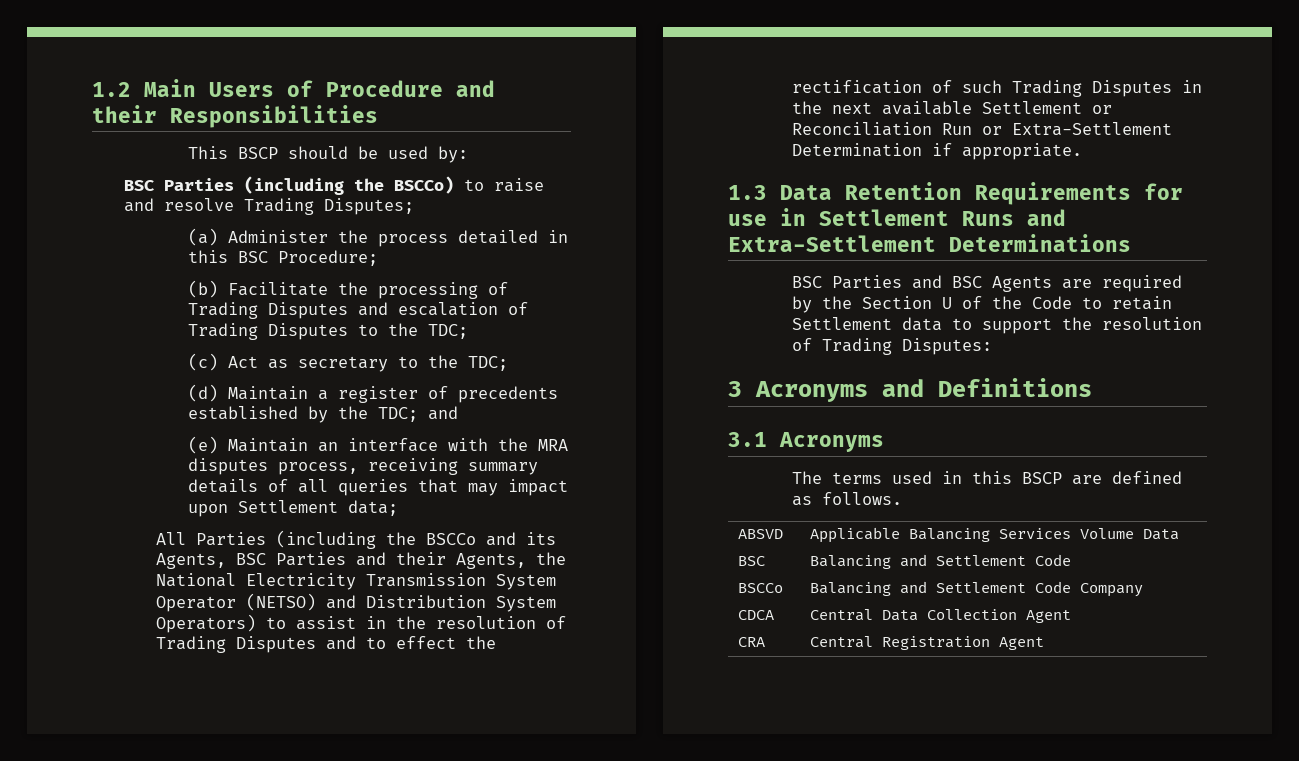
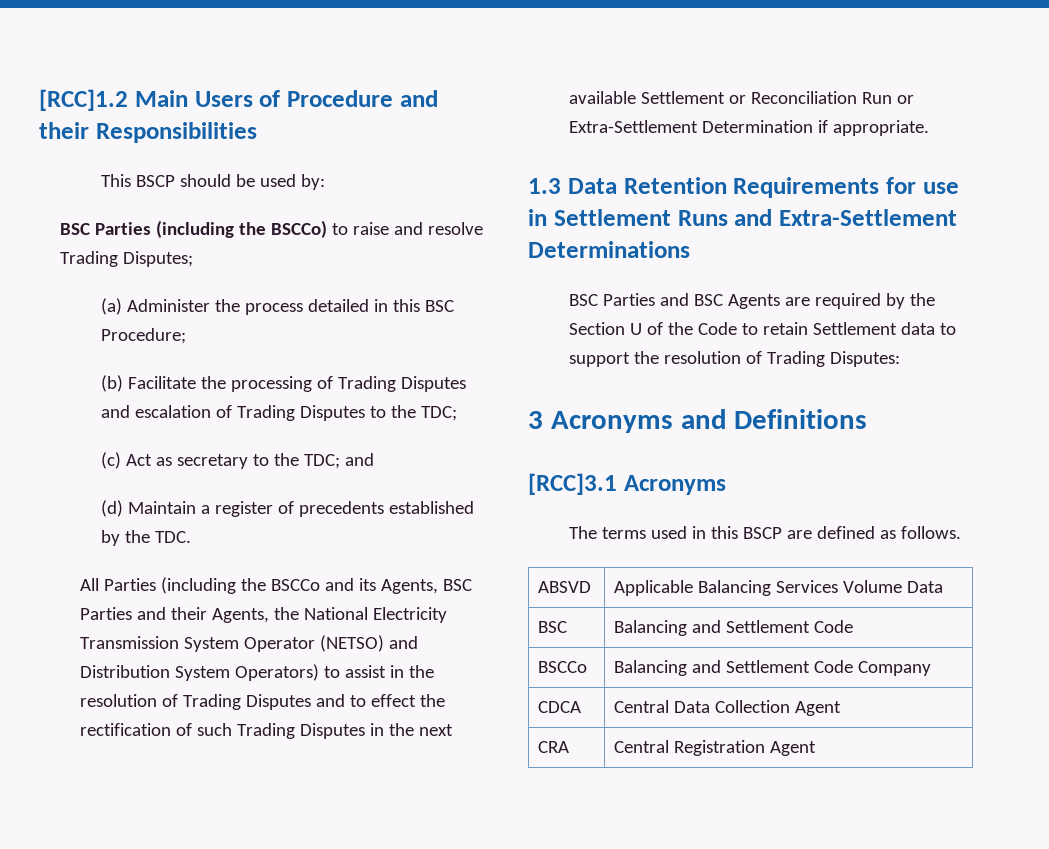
- 1.2 Main Users of Procedure and their Responsibilities
+ [RCC]1.2 Main Users of Procedure and their Responsibilities
- (c) Act as secretary to the TDC;
+ (c) Act as secretary to the TDC; and
- (d) Maintain a register of precedents established by the TDC; and
- (e) Maintain an interface with the MRA disputes process, receiving summary details of all queries that may impact upon Settlement data;
+ (d) Maintain a register of precedents established by the TDC.
- 3.1 Acronyms
+ [RCC]3.1 Acronyms

